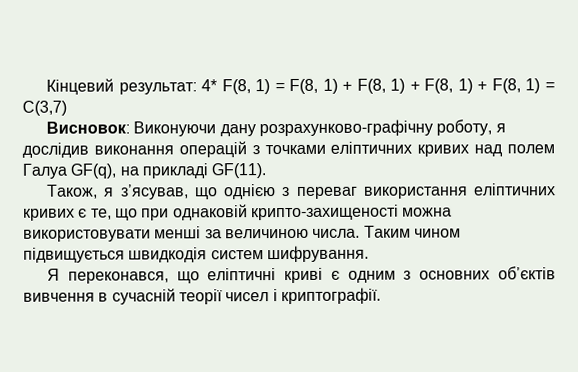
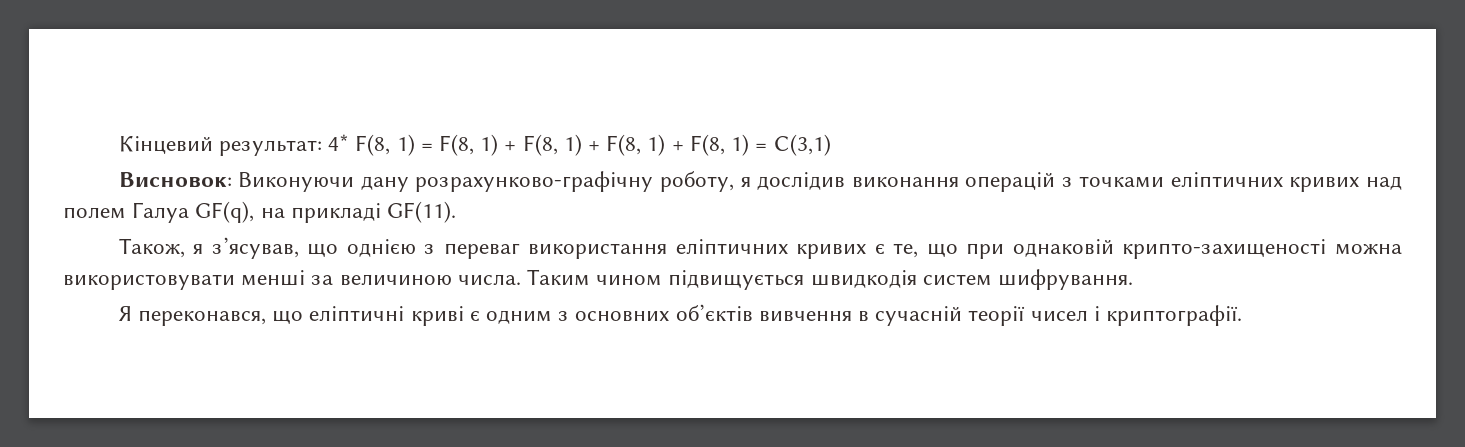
- Кінцевий результат: 4* F(8, 1) = F(8, 1) + F(8, 1) + F(8, 1) + F(8, 1) = C(3,7)
+ Кінцевий результат: 4* F(8, 1) = F(8, 1) + F(8, 1) + F(8, 1) + F(8, 1) = C(3,1)

